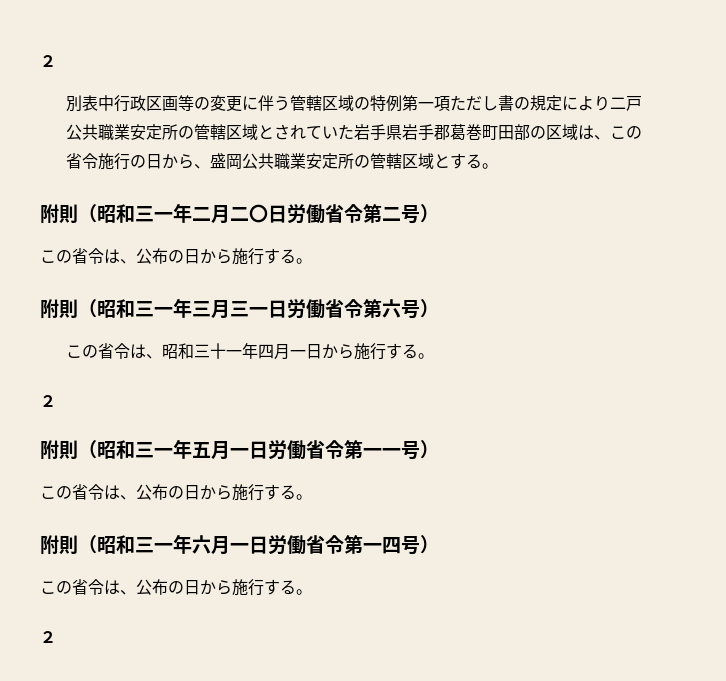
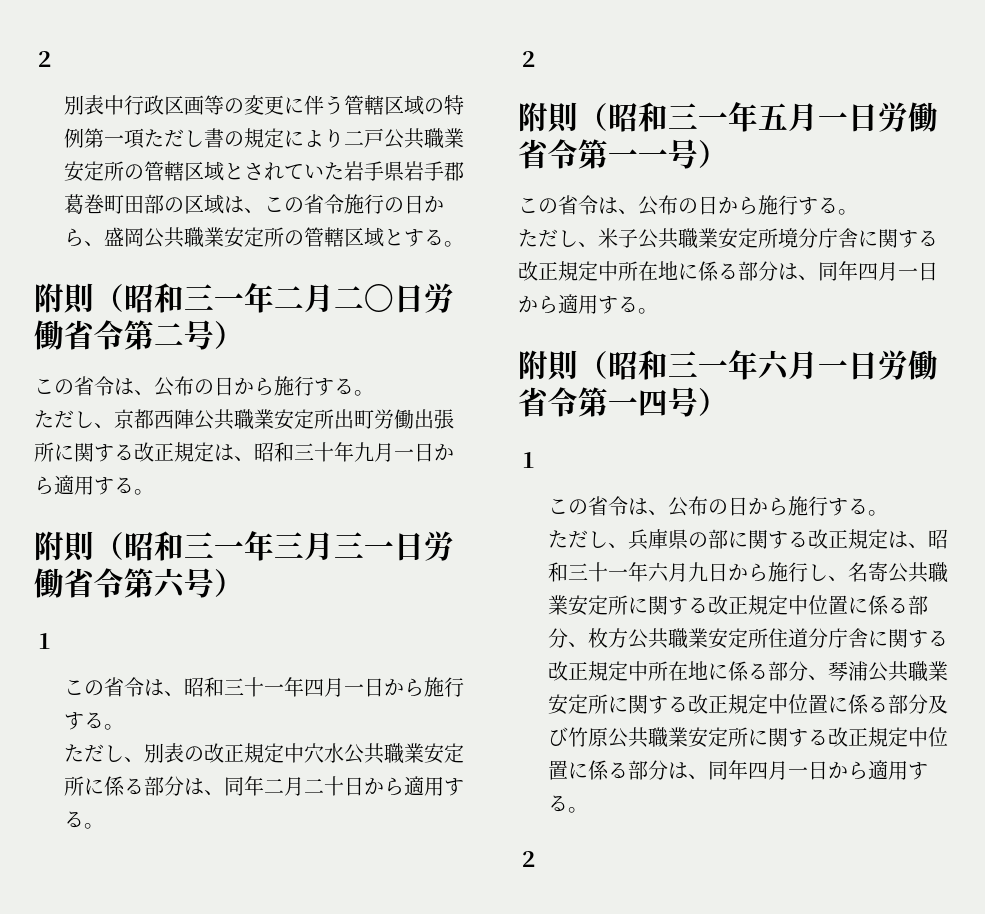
+ ただし、京都西陣公共職業安定所出町労働出張所に関する改正規定は、昭和三十年九月一日から適用する。
  附則（昭和三一年三月三一日労働省令第六号）
+ １
+ ただし、別表の改正規定中穴水公共職業安定所に係る部分は、同年二月二十日から適用する。
+ ただし、米子公共職業安定所境分庁舎に関する改正規定中所在地に係る部分は、同年四月一日から適用する。
  附則（昭和三一年六月一日労働省令第一四号）
+ １
  この省令は、公布の日から施行する。
+ ただし、兵庫県の部に関する改正規定は、昭和三十一年六月九日から施行し、名寄公共職業安定所に関する改正規定中位置に係る部分、枚方公共職業安定所住道分庁舎に関する改正規定中所在地に係る部分、琴浦公共職業安定所に関する改正規定中位置に係る部分及び竹原公共職業安定所に関する改正規定中位置に係る部分は、同年四月一日から適用する。

